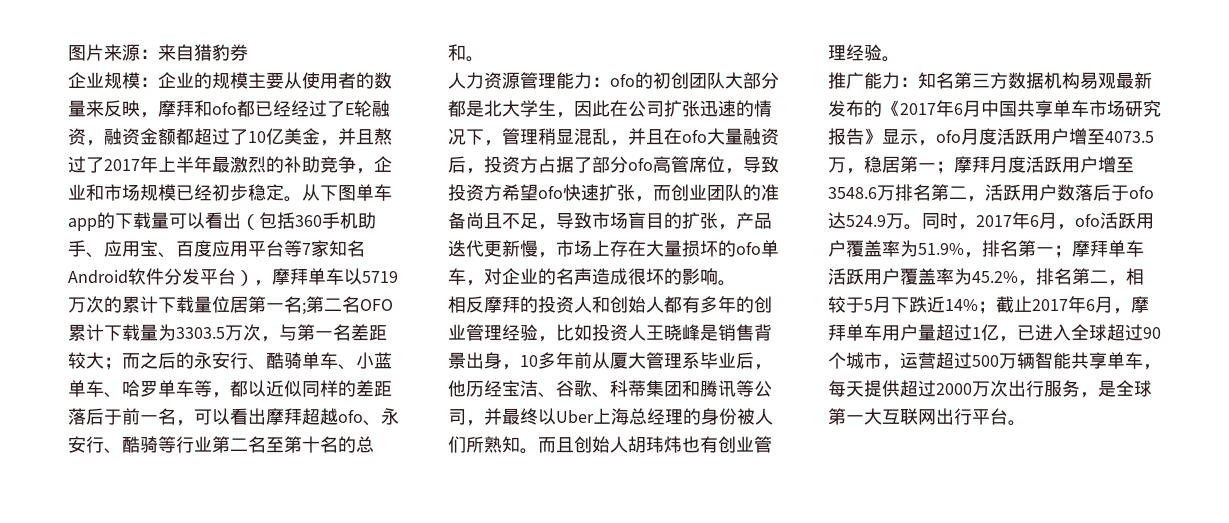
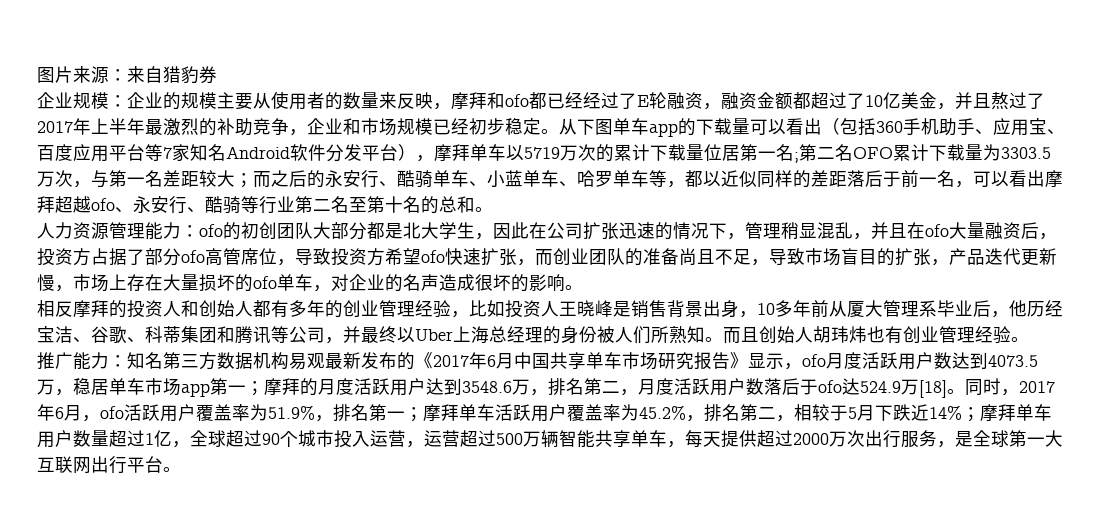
- 推广能力：知名第三方数据机构易观最新发布的《2017年6月中国共享单车市场研究报告》显示，ofo月度活跃用户增至4073.5万，稳居第一；摩拜月度活跃用户增至3548.6万排名第二，活跃用户数落后于ofo达524.9万。
+ 推广能力：知名第三方数据机构易观最新发布的《2017年6月中国共享单车市场研究报告》显示，ofo月度活跃用户数达到4073.5万，稳居单车市场app第一；摩拜的月度活跃用户达到3548.6万，排名第二，月度活跃用户数落后于ofo达524.9万[18]。
- 截止2017年6月，摩拜单车用户量超过1亿，已进入全球超过90个城市，运营超过500万辆智能共享单车，每天提供超过2000万次出行服务，是全球第一大互联网出行平台。
+ 摩拜单车用户数量超过1亿，全球超过90个城市投入运营，运营超过500万辆智能共享单车，每天提供超过2000万次出行服务，是全球第一大互联网出行平台。

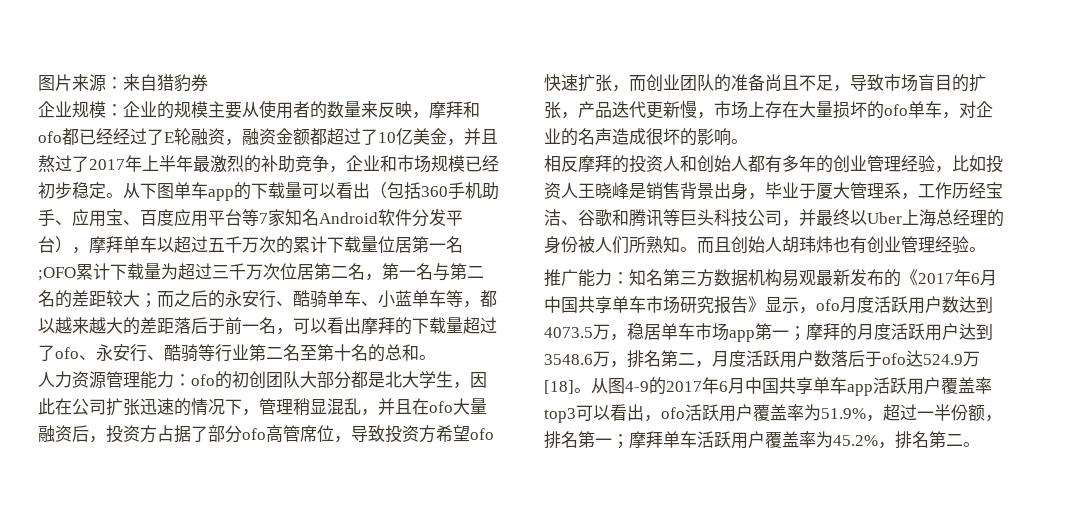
- 从下图单车app的下载量可以看出（包括360手机助手、应用宝、百度应用平台等7家知名Android软件分发平台），摩拜单车以5719万次的累计下载量位居第一名;第二名OFO累计下载量为3303.5万次，与第一名差距较大；
+ 从下图单车app的下载量可以看出（包括360手机助手、应用宝、百度应用平台等7家知名Android软件分发平台），摩拜单车以超过五千万次的累计下载量位居第一名;OFO累计下载量为超过三千万次位居第二名，第一名与第二名的差距较大；
- 而之后的永安行、酷骑单车、小蓝单车、哈罗单车等，都以近似同样的差距落后于前一名，可以看出摩拜超越ofo、永安行、酷骑等行业第二名至第十名的总和。
+ 而之后的永安行、酷骑单车、小蓝单车等，都以越来越大的差距落后于前一名，可以看出摩拜的下载量超过了ofo、永安行、酷骑等行业第二名至第十名的总和。
- 相反摩拜的投资人和创始人都有多年的创业管理经验，比如投资人王晓峰是销售背景出身，10多年前从厦大管理系毕业后，他历经宝洁、谷歌、科蒂集团和腾讯等公司，并最终以Uber上海总经理的身份被人们所熟知。
+ 相反摩拜的投资人和创始人都有多年的创业管理经验，比如投资人王晓峰是销售背景出身，毕业于厦大管理系，工作历经宝洁、谷歌和腾讯等巨头科技公司，并最终以Uber上海总经理的身份被人们所熟知。
- 同时，2017年6月，ofo活跃用户覆盖率为51.9%，排名第一；摩拜单车活跃用户覆盖率为45.2%，排名第二，相较于5月下跌近14%；摩拜单车用户数量超过1亿，全球超过90个城市投入运营，运营超过500万辆智能共享单车，每天提供超过2000万次出行服务，是全球第一大互联网出行平台。
+ 从图4-9的2017年6月中国共享单车app活跃用户覆盖率top3可以看出，ofo活跃用户覆盖率为51.9%，超过一半份额，排名第一；摩拜单车活跃用户覆盖率为45.2%，排名第二。

